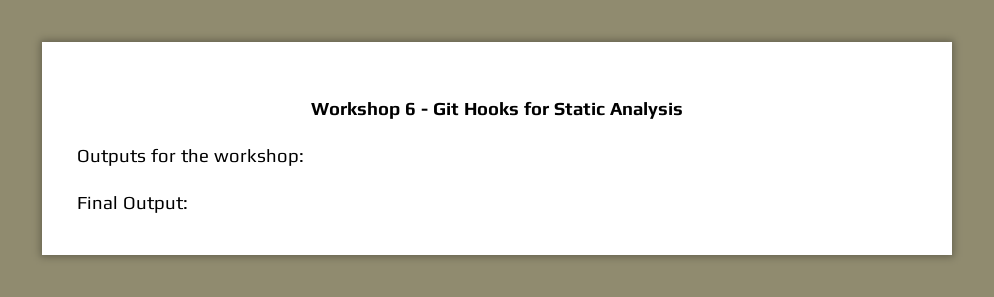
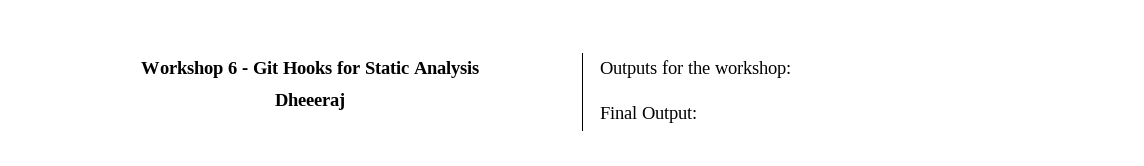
+ Dheeeraj

